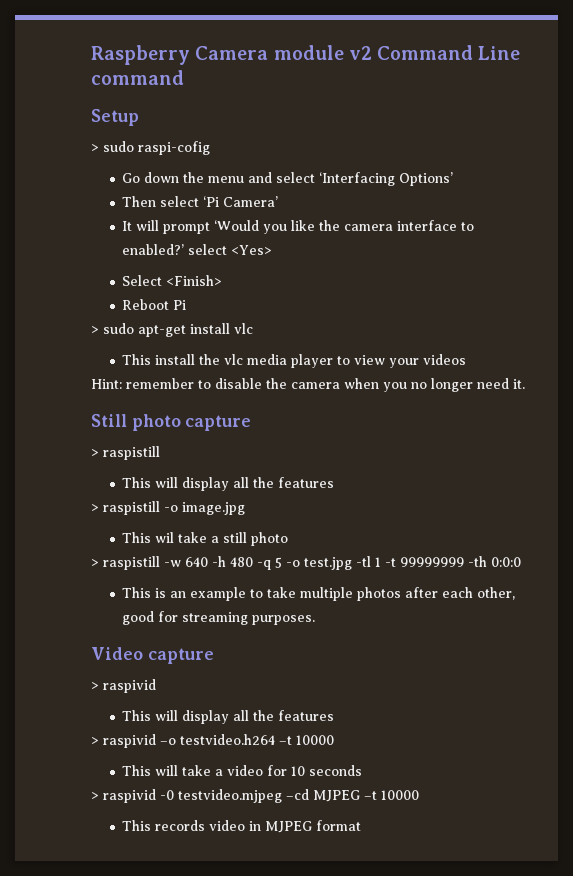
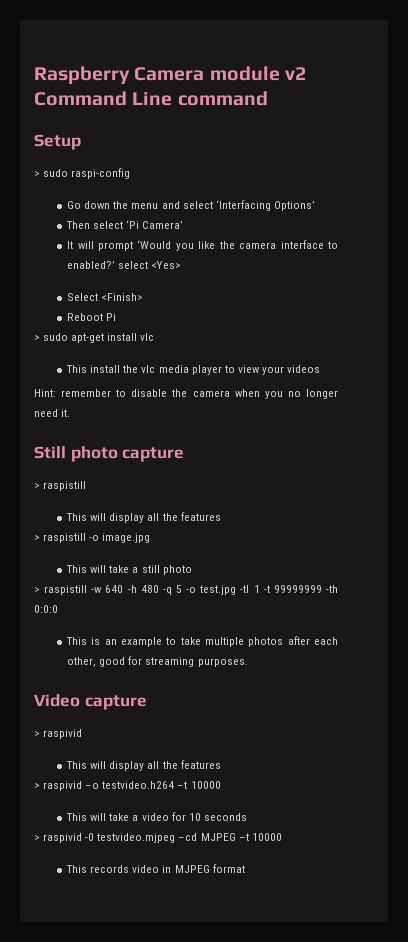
- > sudo raspi-cofig
+ > sudo raspi-config
- This wil take a still photo
+ This will take a still photo

